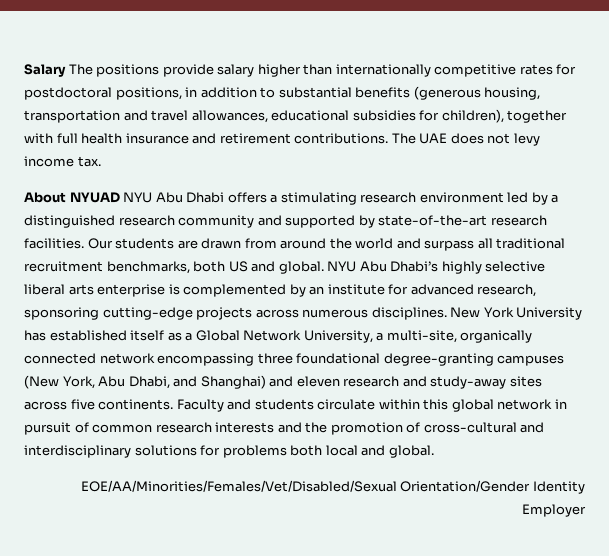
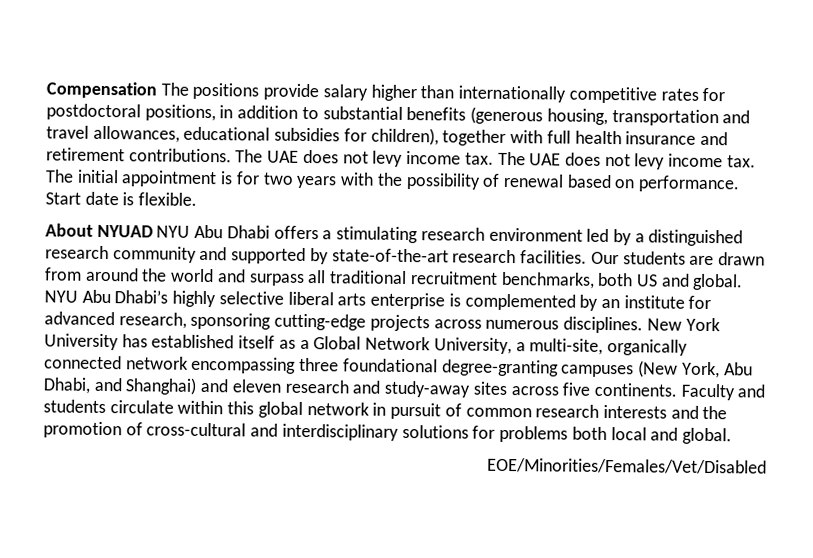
- Salary The positions provide salary higher than internationally competitive rates for postdoctoral positions, in addition to substantial benefits (generous housing, transportation and travel allowances, educational subsidies for children), together with full health insurance and retirement contributions.
+ Compensation The positions provide salary higher than internationally competitive rates for postdoctoral positions, in addition to substantial benefits (generous housing, transportation and travel allowances, educational subsidies for children), together with full health insurance and retirement contributions.
+ The UAE does not levy income tax. The initial appointment is for two years with the possibility of renewal based on performance. Start date is flexible.
- EOE/AA/Minorities/Females/Vet/Disabled/Sexual Orientation/Gender Identity Employer
+ EOE/Minorities/Females/Vet/Disabled

